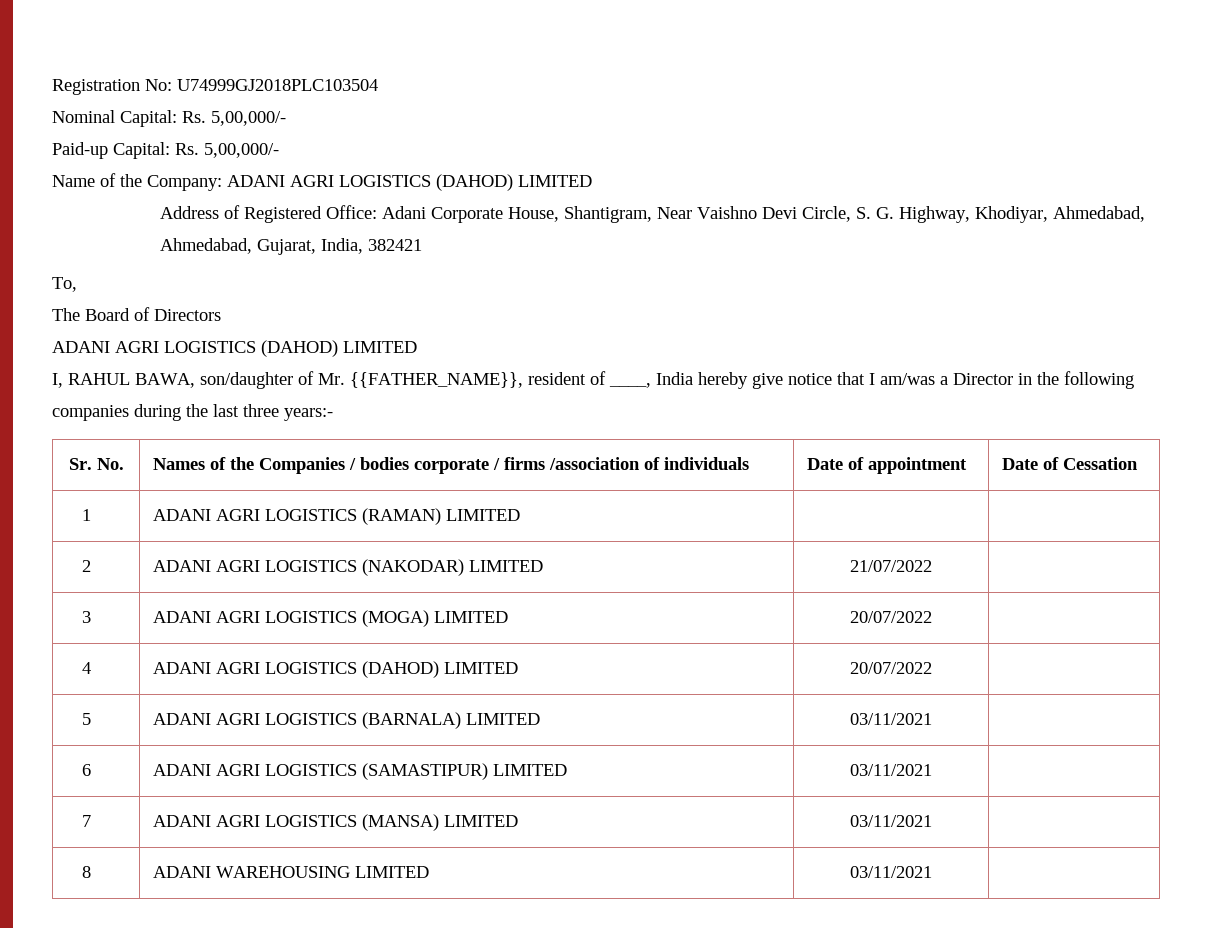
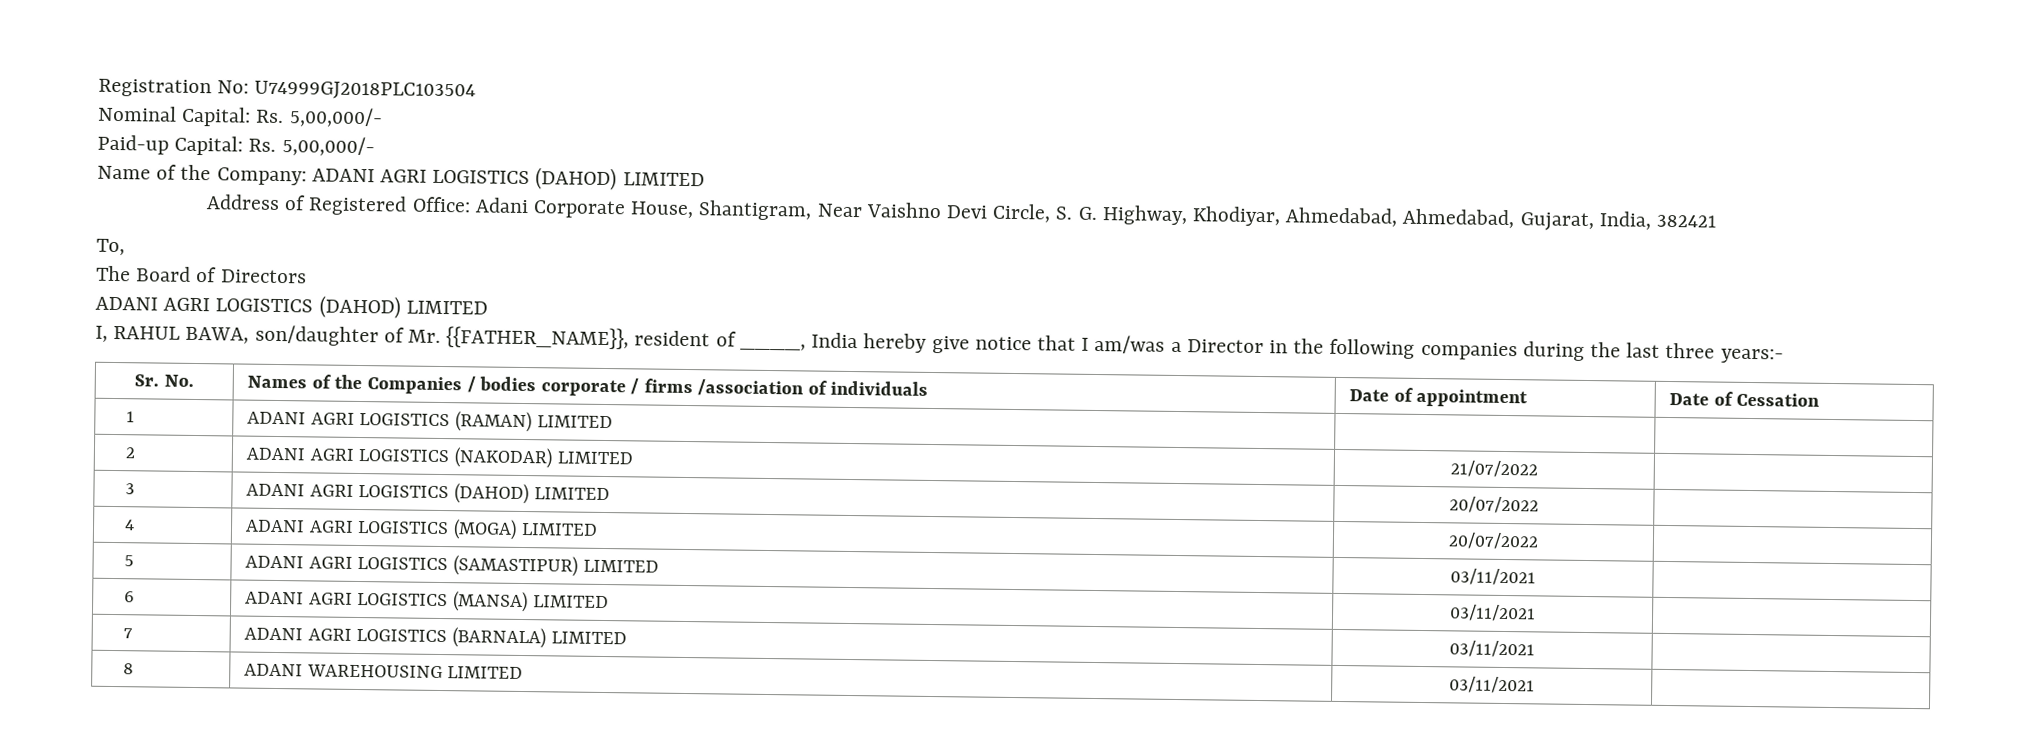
- 3 | ADANI AGRI LOGISTICS (MOGA) LIMITED | 20/07/2022 |
+ 3 | ADANI AGRI LOGISTICS (DAHOD) LIMITED | 20/07/2022 |
- 4 | ADANI AGRI LOGISTICS (DAHOD) LIMITED | 20/07/2022 |
+ 4 | ADANI AGRI LOGISTICS (MOGA) LIMITED | 20/07/2022 |
- 5 | ADANI AGRI LOGISTICS (BARNALA) LIMITED | 03/11/2021 |
+ 5 | ADANI AGRI LOGISTICS (SAMASTIPUR) LIMITED | 03/11/2021 |
- 6 | ADANI AGRI LOGISTICS (SAMASTIPUR) LIMITED | 03/11/2021 |
+ 6 | ADANI AGRI LOGISTICS (MANSA) LIMITED | 03/11/2021 |
- 7 | ADANI AGRI LOGISTICS (MANSA) LIMITED | 03/11/2021 |
+ 7 | ADANI AGRI LOGISTICS (BARNALA) LIMITED | 03/11/2021 |

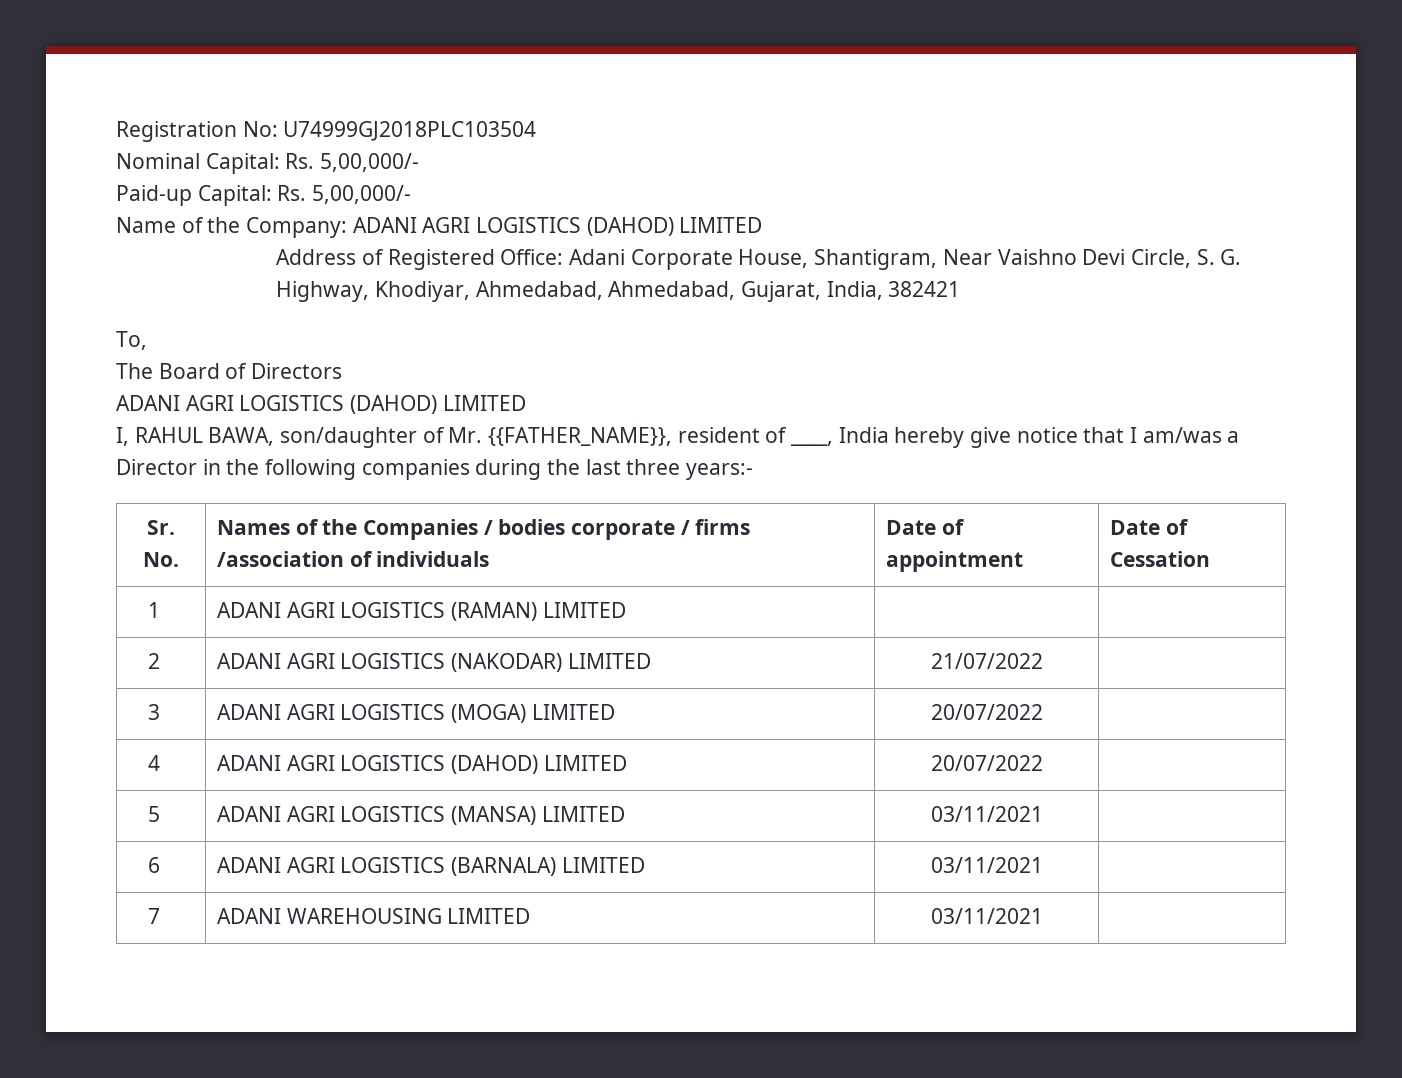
- 3 | ADANI AGRI LOGISTICS (DAHOD) LIMITED | 20/07/2022 |
+ 3 | ADANI AGRI LOGISTICS (MOGA) LIMITED | 20/07/2022 |
- 4 | ADANI AGRI LOGISTICS (MOGA) LIMITED | 20/07/2022 |
+ 4 | ADANI AGRI LOGISTICS (DAHOD) LIMITED | 20/07/2022 |
- 5 | ADANI AGRI LOGISTICS (SAMASTIPUR) LIMITED | 03/11/2021 |
+ 5 | ADANI AGRI LOGISTICS (MANSA) LIMITED | 03/11/2021 |
- 6 | ADANI AGRI LOGISTICS (MANSA) LIMITED | 03/11/2021 |
+ 6 | ADANI AGRI LOGISTICS (BARNALA) LIMITED | 03/11/2021 |
- 7 | ADANI AGRI LOGISTICS (BARNALA) LIMITED | 03/11/2021 |
- 8 | ADANI WAREHOUSING LIMITED | 03/11/2021 |
+ 7 | ADANI WAREHOUSING LIMITED | 03/11/2021 |

